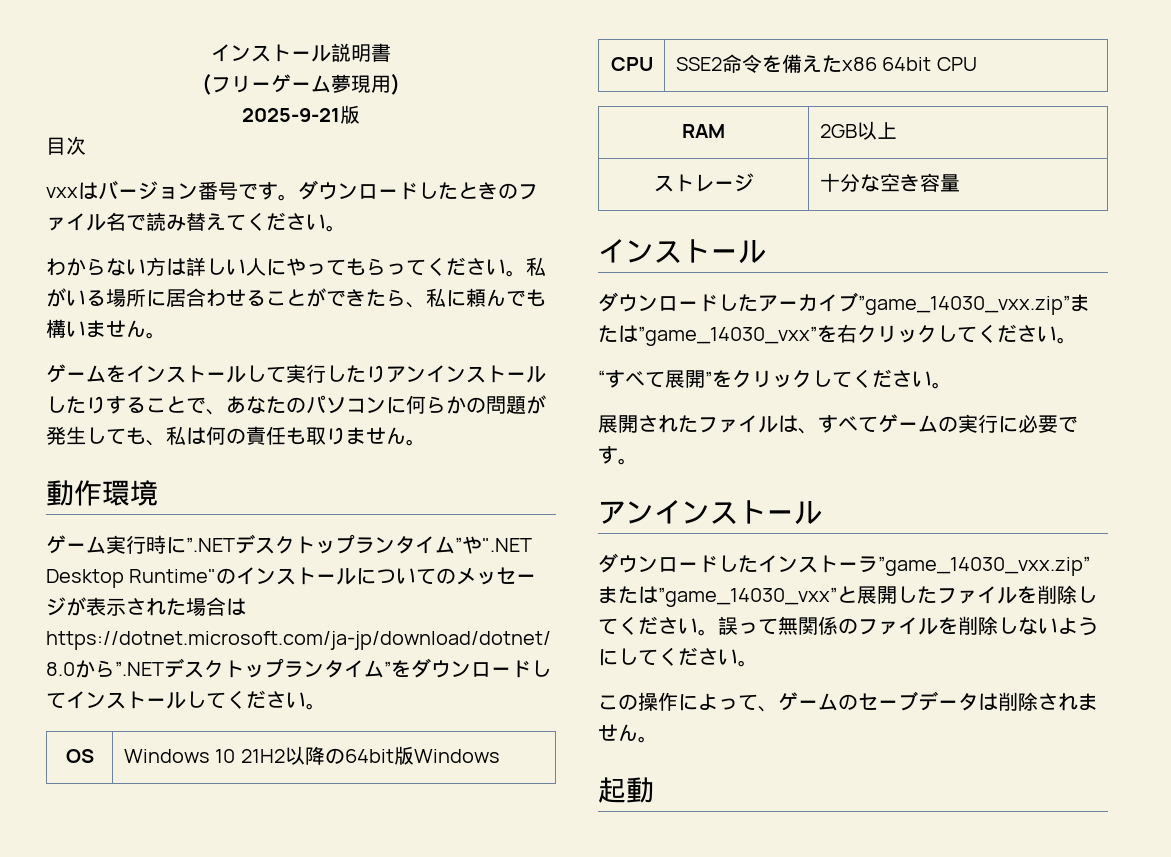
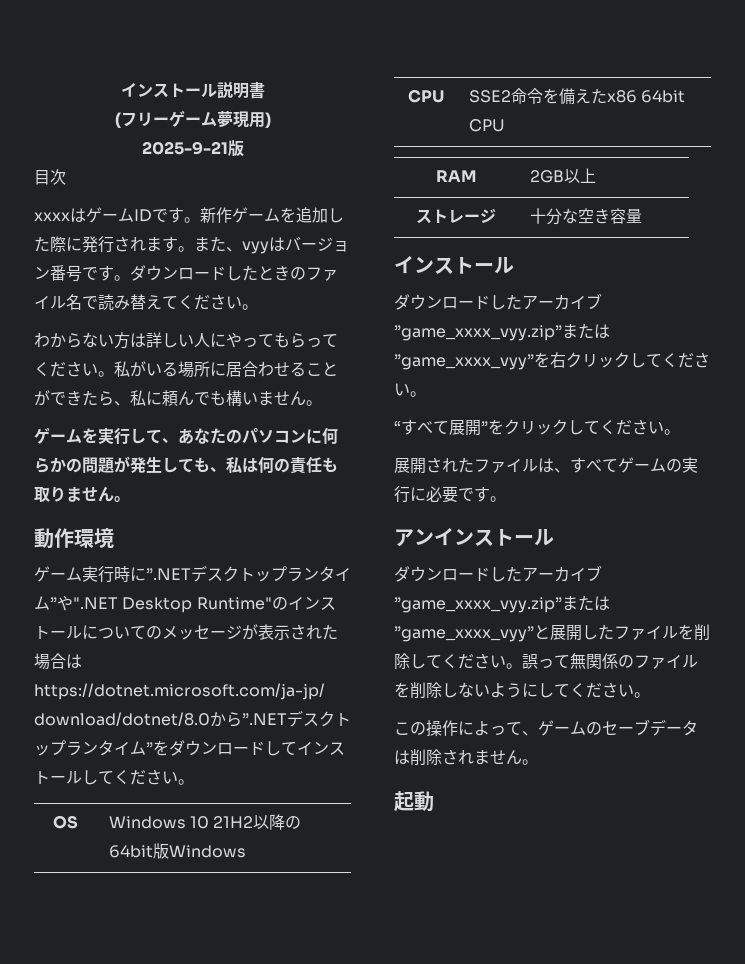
- vxxはバージョン番号です。
+ xxxxはゲームIDです。新作ゲームを追加した際に発行されます。また、vyyはバージョン番号です。
- ゲームをインストールして実行したりアンインストールしたりすることで、あなたのパソコンに何らかの問題が発生しても、私は何の責任も取りません。
+ ゲームを実行して、あなたのパソコンに何らかの問題が発生しても、私は何の責任も取りません。
- ダウンロードしたアーカイブ”game_14030_vxx.zip”または”game_14030_vxx”を右クリックしてください。
+ ダウンロードしたアーカイブ”game_xxxx_vyy.zip”または”game_xxxx_vyy”を右クリックしてください。
- ダウンロードしたインストーラ”game_14030_vxx.zip”または”game_14030_vxx”と展開したファイルを削除してください。
+ ダウンロードしたアーカイブ”game_xxxx_vyy.zip”または”game_xxxx_vyy”と展開したファイルを削除してください。

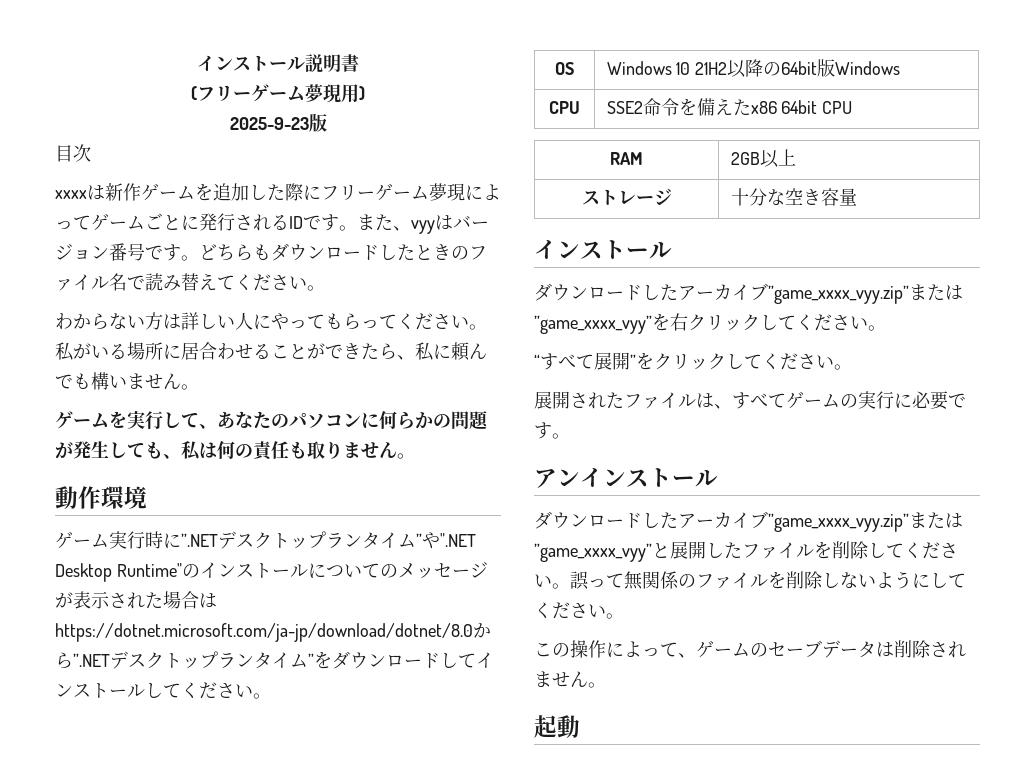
- 2025-9-21版
+ 2025-9-23版
- xxxxはゲームIDです。新作ゲームを追加した際に発行されます。
+ xxxxは新作ゲームを追加した際にフリーゲーム夢現によってゲームごとに発行されるIDです。
- ダウンロードしたときのファイル名で読み替えてください。
+ どちらもダウンロードしたときのファイル名で読み替えてください。

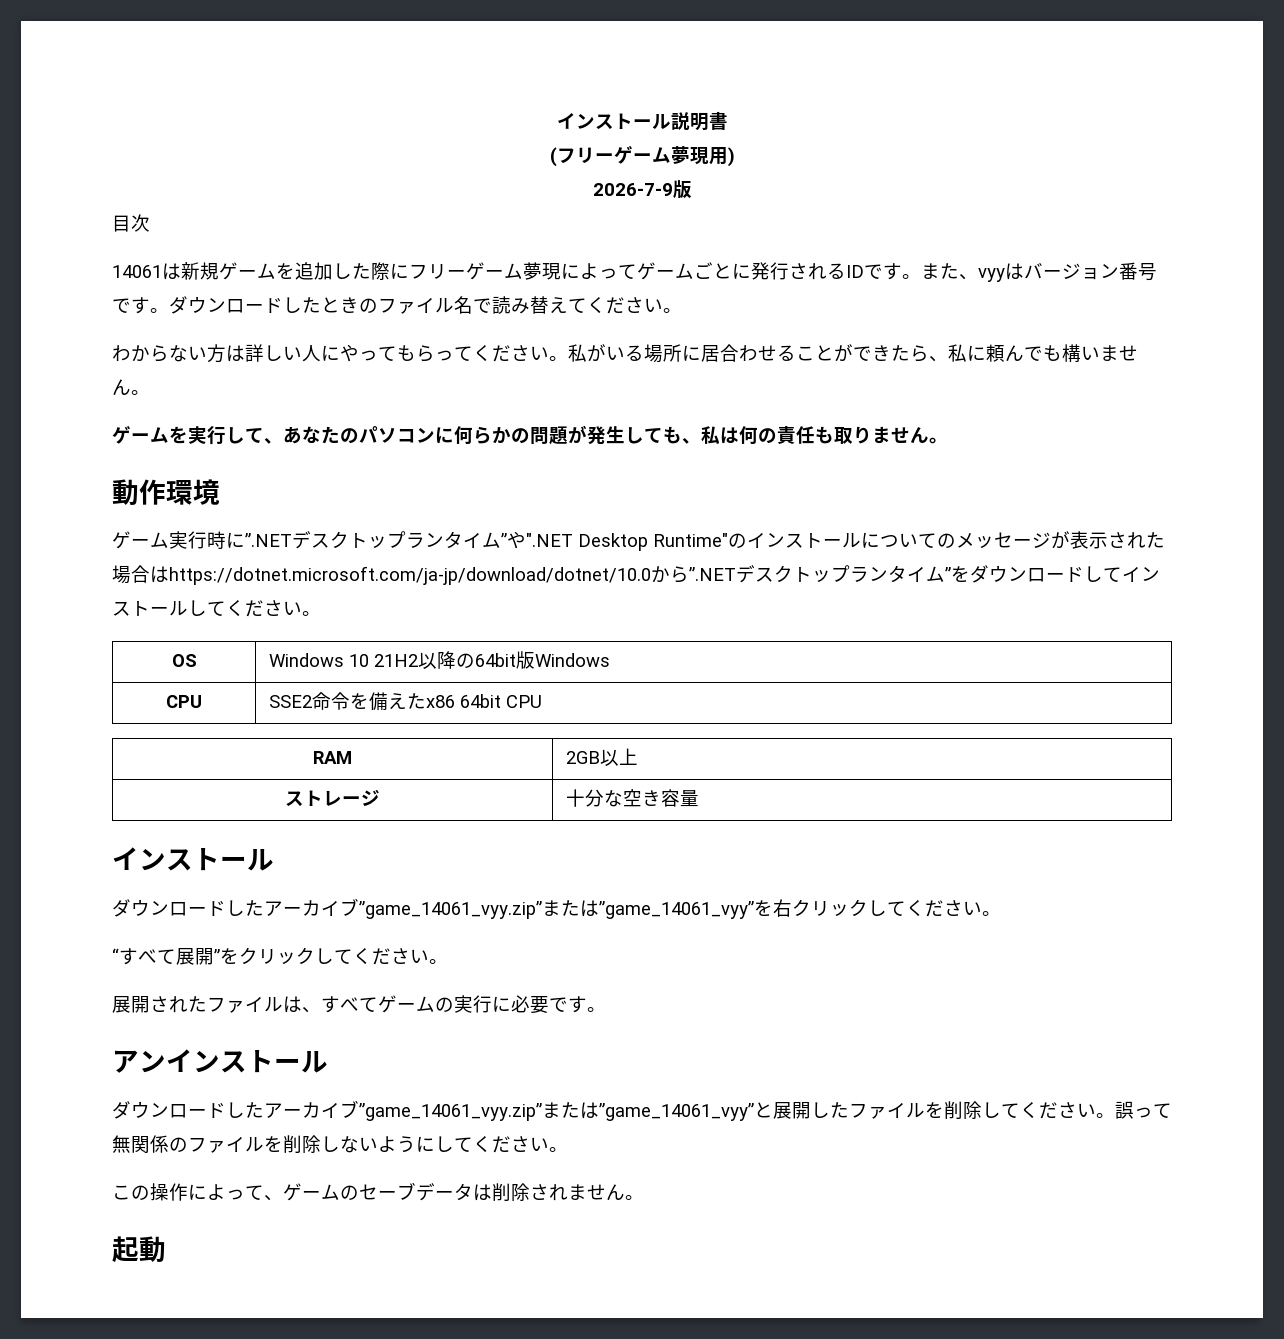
- 2025-9-23版
+ 2026-7-9版
- xxxxは新作ゲームを追加した際にフリーゲーム夢現によってゲームごとに発行されるIDです。
+ 14061は新規ゲームを追加した際にフリーゲーム夢現によってゲームごとに発行されるIDです。
- どちらもダウンロードしたときのファイル名で読み替えてください。
+ ダウンロードしたときのファイル名で読み替えてください。
- ゲーム実行時に”.NETデスクトップランタイム”や".NET Desktop Runtime"のインストールについてのメッセージが表示された場合はhttps://dotnet.microsoft.com/ja-jp/download/dotnet/8.0から”.NETデスクトップランタイム”をダウンロードしてインストールしてください。
+ ゲーム実行時に”.NETデスクトップランタイム”や".NET Desktop Runtime"のインストールについてのメッセージが表示された場合はhttps://dotnet.microsoft.com/ja-jp/download/dotnet/10.0から”.NETデスクトップランタイム”をダウンロードしてインストールしてください。
- ダウンロードしたアーカイブ”game_xxxx_vyy.zip”または”game_xxxx_vyy”を右クリックしてください。
+ ダウンロードしたアーカイブ”game_14061_vyy.zip”または”game_14061_vyy”を右クリックしてください。
- ダウンロードしたアーカイブ”game_xxxx_vyy.zip”または”game_xxxx_vyy”と展開したファイルを削除してください。
+ ダウンロードしたアーカイブ”game_14061_vyy.zip”または”game_14061_vyy”と展開したファイルを削除してください。

